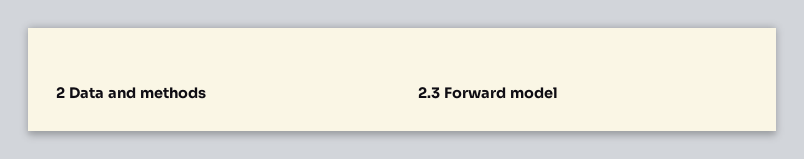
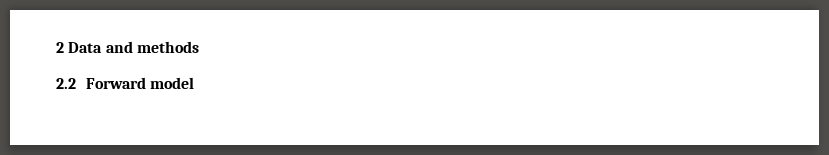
- 2.3 Forward model
+ 2.2 Forward model

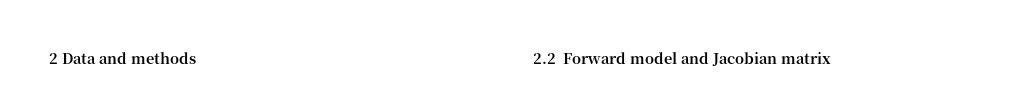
- 2.2 Forward model
+ 2.2 Forward model and Jacobian matrix

